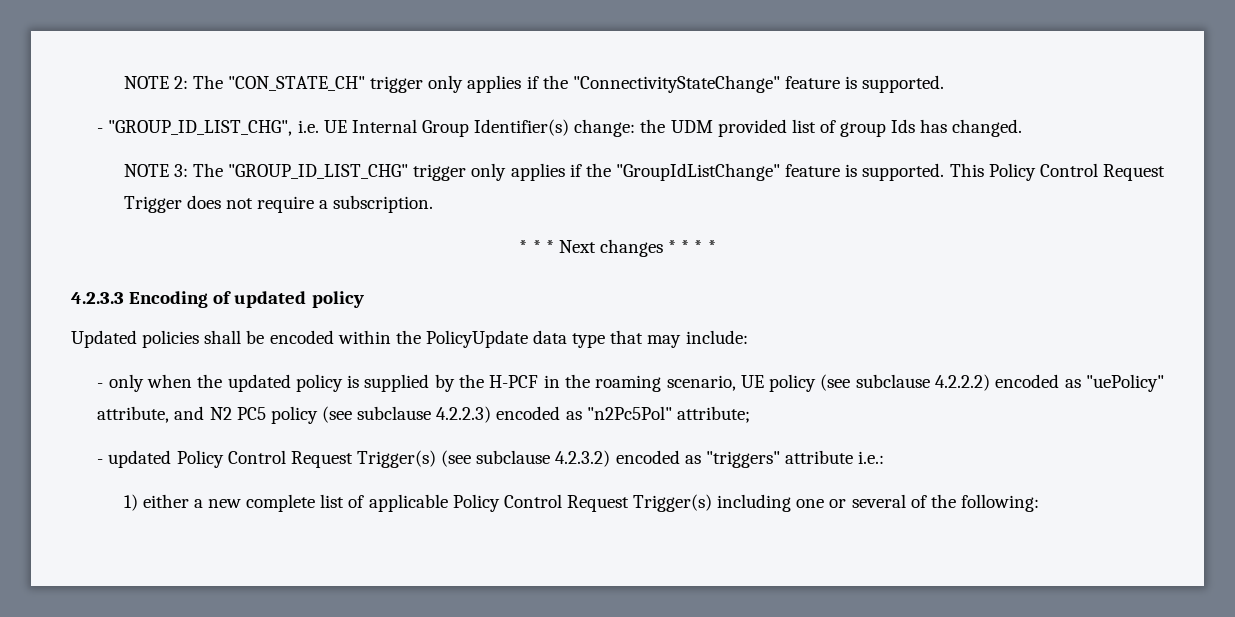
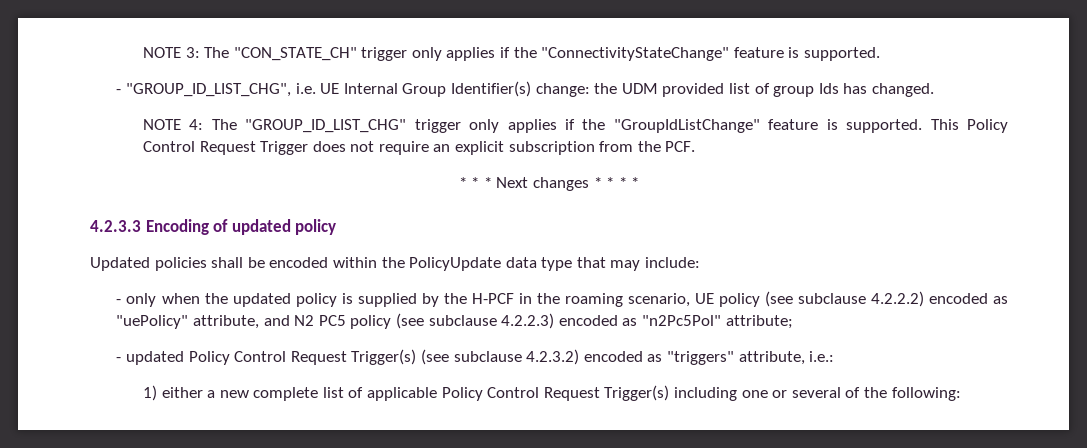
- NOTE 2: The "CON_STATE_CH" trigger only applies if the "ConnectivityStateChange" feature is supported.
+ NOTE 3: The "CON_STATE_CH" trigger only applies if the "ConnectivityStateChange" feature is supported.
- NOTE 3: The "GROUP_ID_LIST_CHG" trigger only applies if the "GroupIdListChange" feature is supported.
+ NOTE 4: The "GROUP_ID_LIST_CHG" trigger only applies if the "GroupIdListChange" feature is supported.
- This Policy Control Request Trigger does not require a subscription.
+ This Policy Control Request Trigger does not require an explicit subscription from the PCF.
- - updated Policy Control Request Trigger(s) (see subclause 4.2.3.2) encoded as "triggers" attribute i.e.:
+ - updated Policy Control Request Trigger(s) (see subclause 4.2.3.2) encoded as "triggers" attribute, i.e.:

